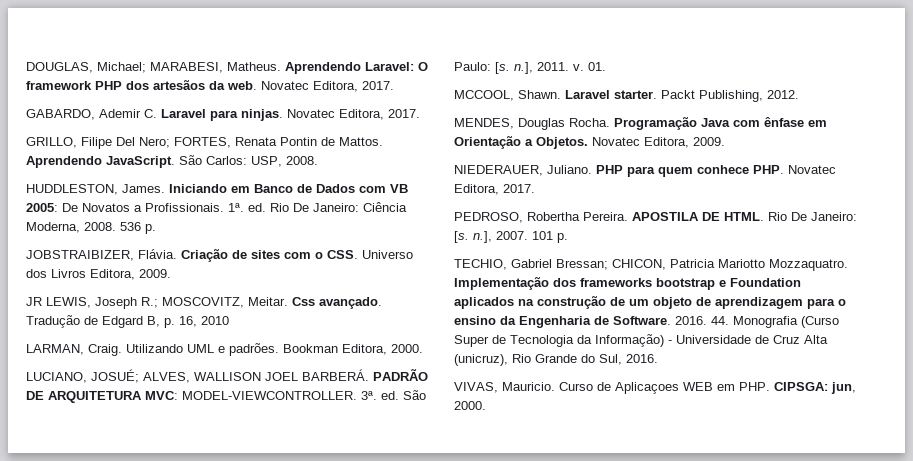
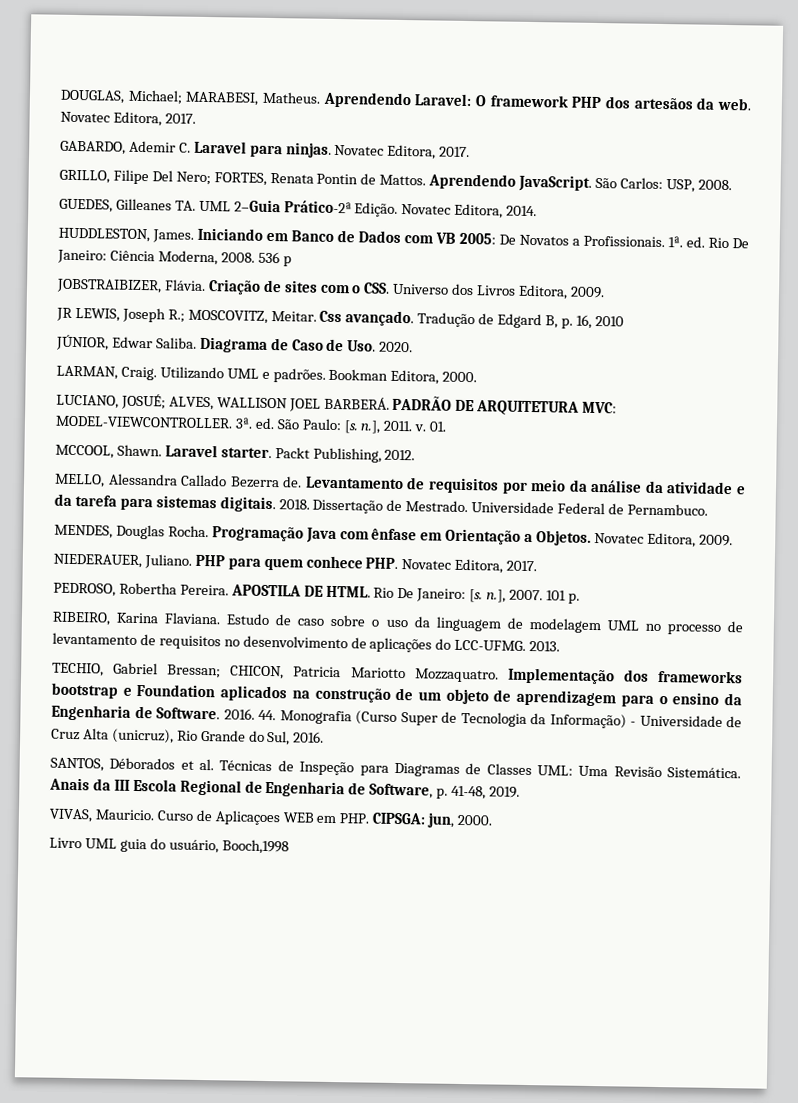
+ GUEDES, Gilleanes TA. UML 2–Guia Prático-2ª Edição. Novatec Editora, 2014.
- 536 p.
+ 536 p
+ JÚNIOR, Edwar Saliba. Diagrama de Caso de Uso. 2020.
+ MELLO, Alessandra Callado Bezerra de. Levantamento de requisitos por meio da análise da atividade e da tarefa para sistemas digitais. 2018. Dissertação de Mestrado. Universidade Federal de Pernambuco.
+ RIBEIRO, Karina Flaviana. Estudo de caso sobre o uso da linguagem de modelagem UML no processo de levantamento de requisitos no desenvolvimento de aplicações do LCC-UFMG. 2013.
+ SANTOS, Déborados et al. Técnicas de Inspeção para Diagramas de Classes UML: Uma Revisão Sistemática. Anais da III Escola Regional de Engenharia de Software, p. 41-48, 2019.
+ Livro UML guia do usuário, Booch,1998

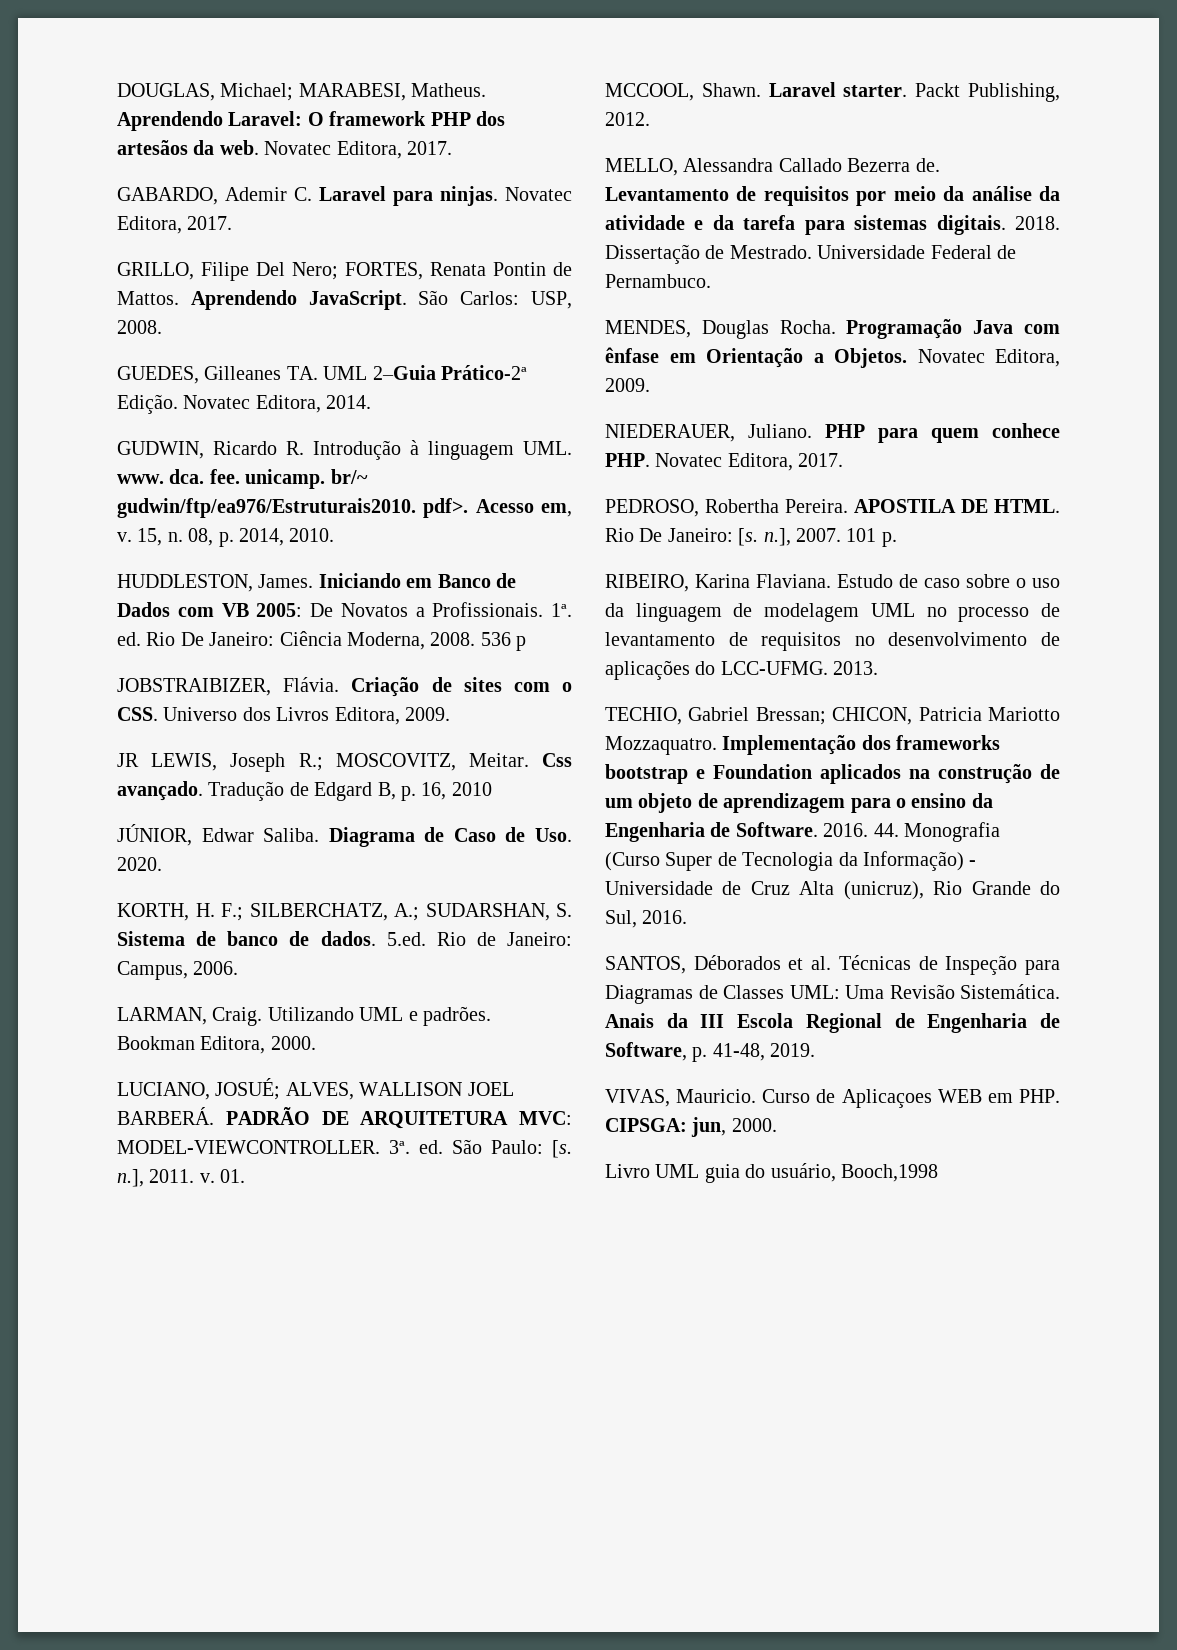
+ GUDWIN, Ricardo R. Introdução à linguagem UML. www. dca. fee. unicamp. br/~ gudwin/ftp/ea976/Estruturais2010. pdf>. Acesso em, v. 15, n. 08, p. 2014, 2010.
+ KORTH, H. F.; SILBERCHATZ, A.; SUDARSHAN, S. Sistema de banco de dados. 5.ed. Rio de Janeiro: Campus, 2006.

